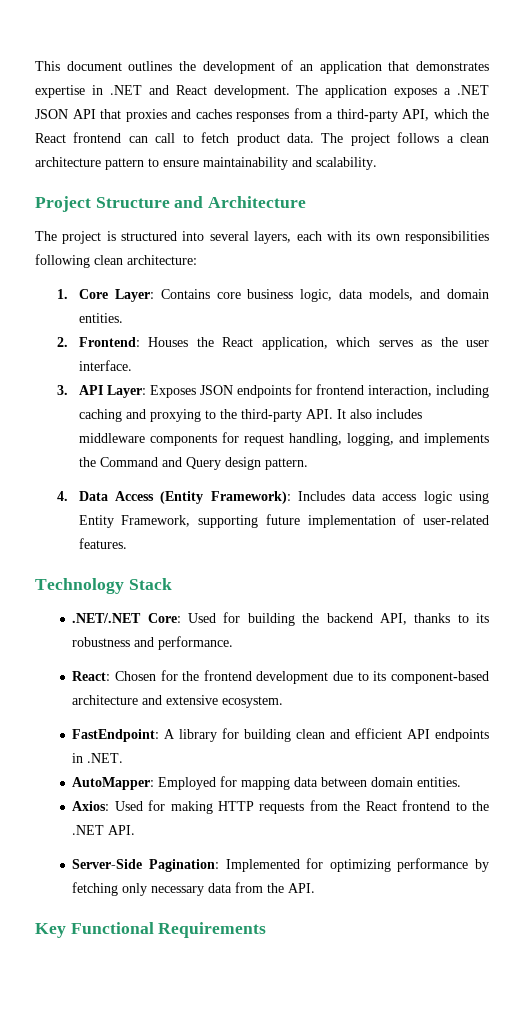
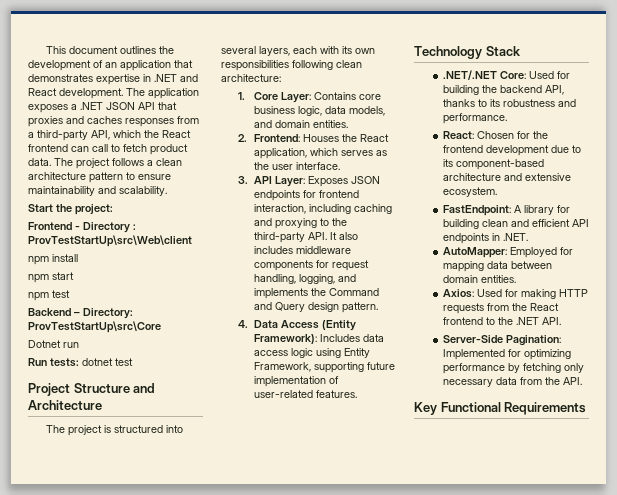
+ Start the project:
+ Frontend - Directory : ProvTestStartUp\src\Web\client
+ npm install
+ npm start
+ npm test
+ Backend – Directory: ProvTestStartUp\src\Core
+ Dotnet run
+ Run tests: dotnet test

